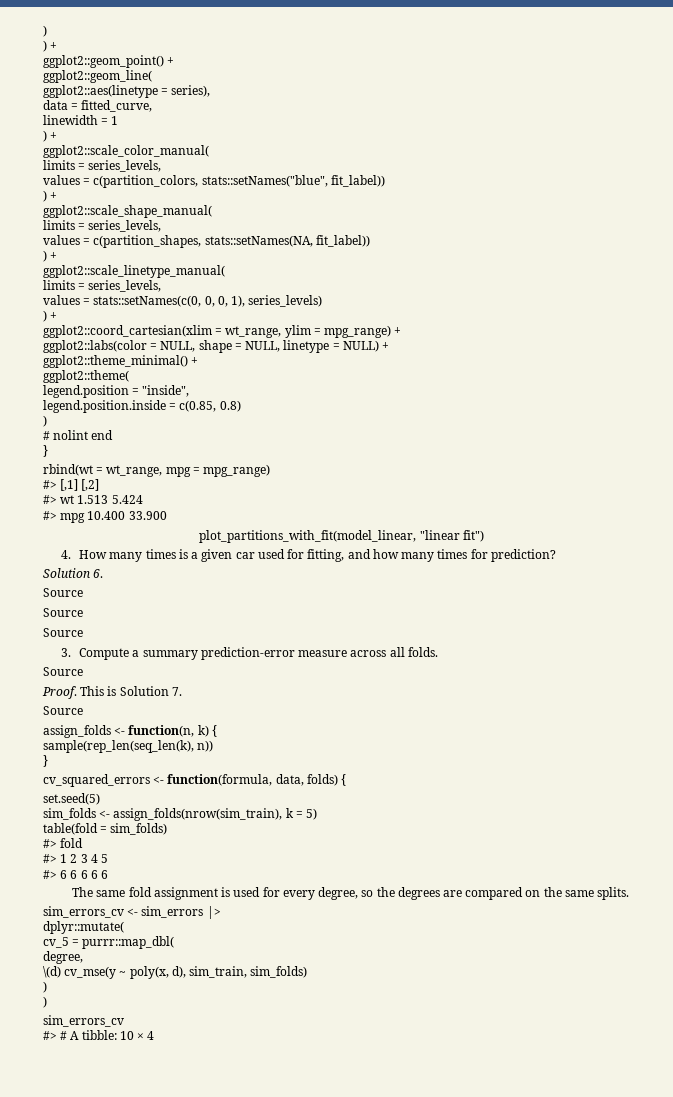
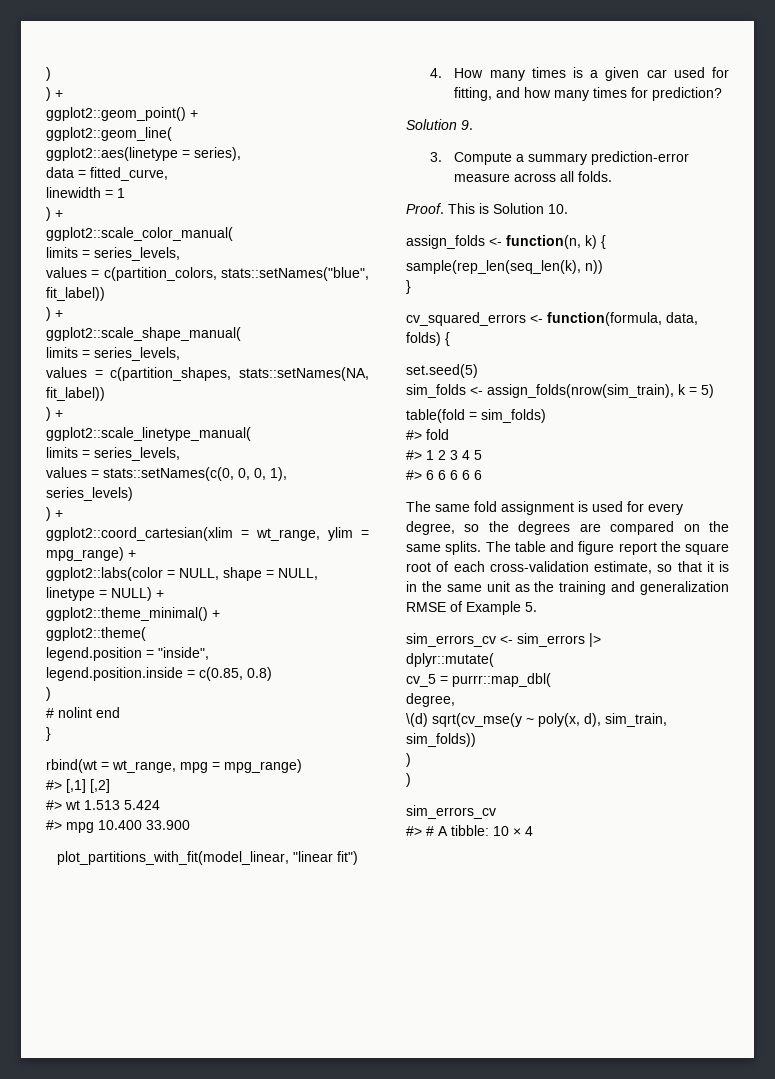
- Solution 6.
- Source
- Source
- Source
+ Solution 9.
  3. Compute a summary prediction-error measure across all folds.
- Source
- This is Solution 7.
- Source
+ This is Solution 10.
+ The table and figure report the square root of each cross-validation estimate, so that it is in the same unit as the training and generalization RMSE of Example 5.
- \(d) cv_mse(y ~ poly(x, d), sim_train, sim_folds)
+ \(d) sqrt(cv_mse(y ~ poly(x, d), sim_train, sim_folds))

